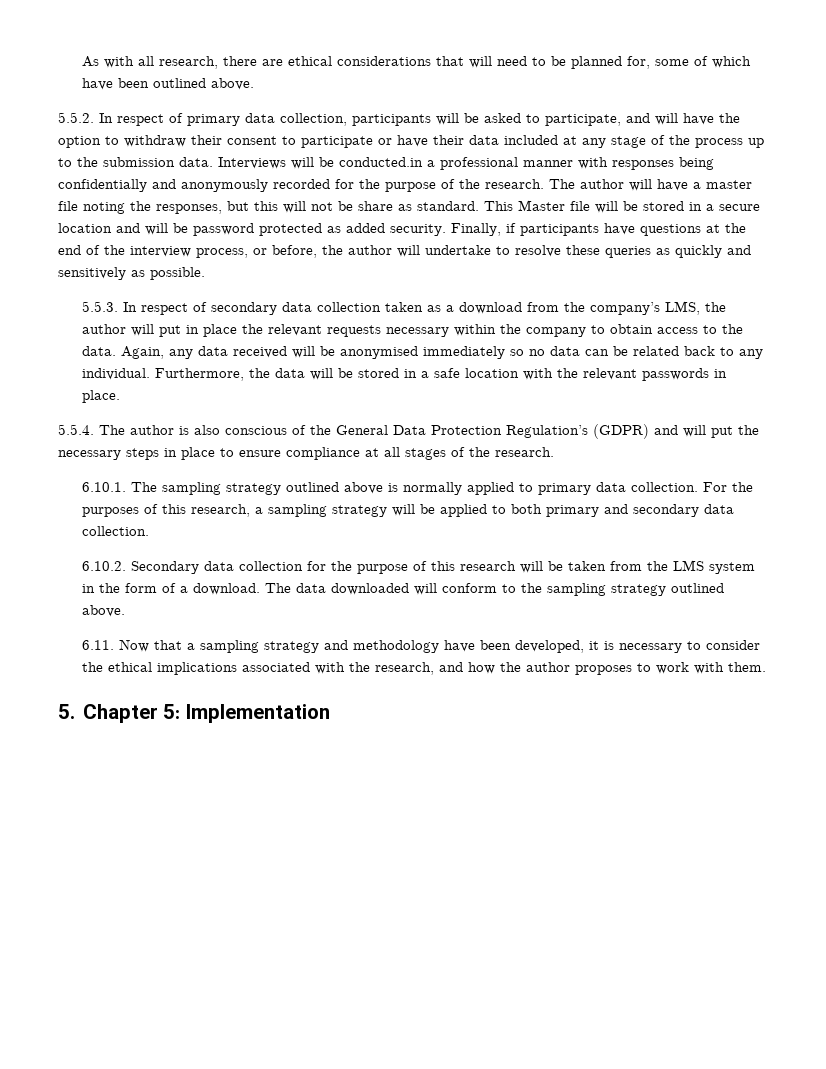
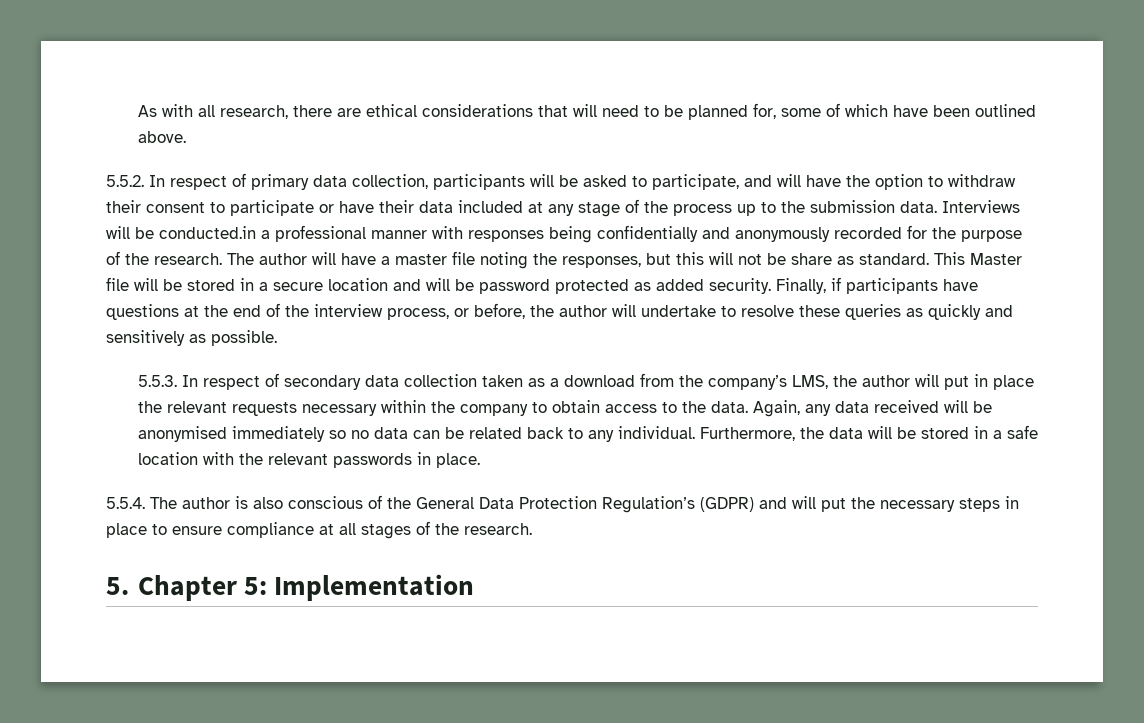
- 6.10.1. The sampling strategy outlined above is normally applied to primary data collection. For the purposes of this research, a sampling strategy will be applied to both primary and secondary data collection.
- 6.10.2. Secondary data collection for the purpose of this research will be taken from the LMS system in the form of a download. The data downloaded will conform to the sampling strategy outlined above.
- 6.11. Now that a sampling strategy and methodology have been developed, it is necessary to consider the ethical implications associated with the research, and how the author proposes to work with them.

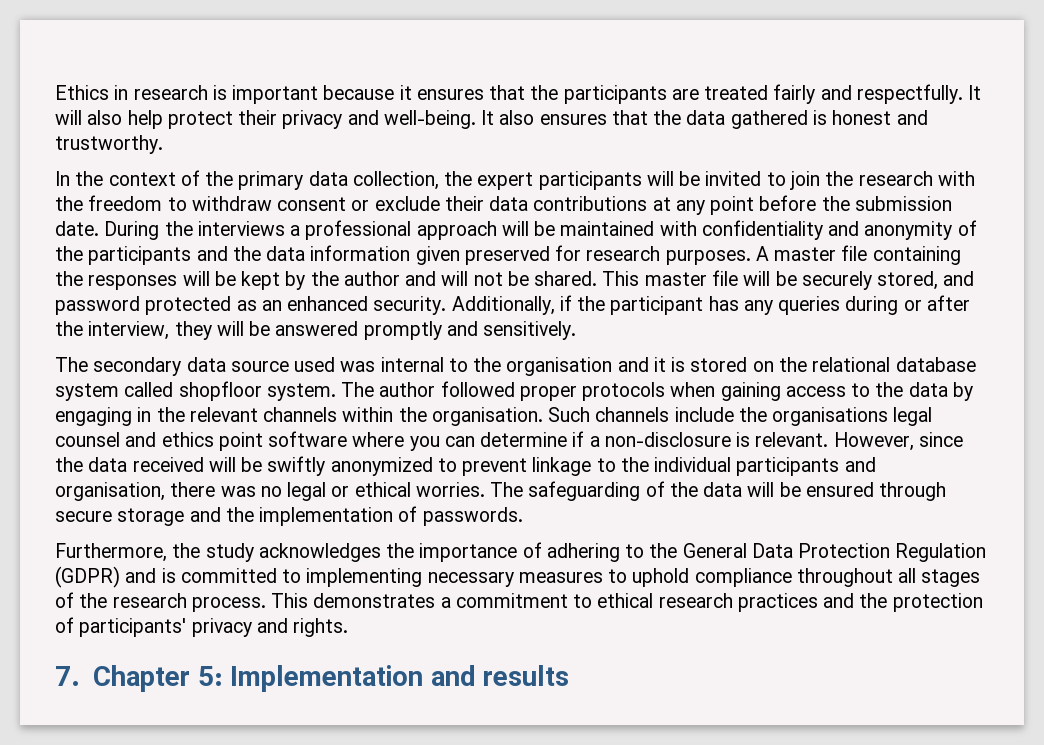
- As with all research, there are ethical considerations that will need to be planned for, some of which have been outlined above.
- 5.5.2. In respect of primary data collection, participants will be asked to participate, and will have the option to withdraw their consent to participate or have their data included at any stage of the process up to the submission data. Interviews will be conducted.in a professional manner with responses being confidentially and anonymously recorded for the purpose of the research. The author will have a master file noting the responses, but this will not be share as standard. This Master file will be stored in a secure location and will be password protected as added security. Finally, if participants have questions at the end of the interview process, or before, the author will undertake to resolve these queries as quickly and sensitively as possible.
- 5.5.3. In respect of secondary data collection taken as a download from the company’s LMS, the author will put in place the relevant requests necessary within the company to obtain access to the data. Again, any data received will be anonymised immediately so no data can be related back to any individual. Furthermore, the data will be stored in a safe location with the relevant passwords in place.
- 5.5.4. The author is also conscious of the General Data Protection Regulation’s (GDPR) and will put the necessary steps in place to ensure compliance at all stages of the research.
- 5. Chapter 5: Implementation
+ Ethics in research is important because it ensures that the participants are treated fairly and respectfully. It will also help protect their privacy and well-being. It also ensures that the data gathered is honest and trustworthy.
+ In the context of the primary data collection, the expert participants will be invited to join the research with the freedom to withdraw consent or exclude their data contributions at any point before the submission date. During the interviews a professional approach will be maintained with confidentiality and anonymity of the participants and the data information given preserved for research purposes. A master file containing the responses will be kept by the author and will not be shared. This master file will be securely stored, and password protected as an enhanced security. Additionally, if the participant has any queries during or after the interview, they will be answered promptly and sensitively.
+ The secondary data source used was internal to the organisation and it is stored on the relational database system called shopfloor system. The author followed proper protocols when gaining access to the data by engaging in the relevant channels within the organisation. Such channels include the organisations legal counsel and ethics point software where you can determine if a non-disclosure is relevant. However, since the data received will be swiftly anonymized to prevent linkage to the individual participants and organisation, there was no legal or ethical worries. The safeguarding of the data will be ensured through secure storage and the implementation of passwords.
+ Furthermore, the study acknowledges the importance of adhering to the General Data Protection Regulation (GDPR) and is committed to implementing necessary measures to uphold compliance throughout all stages of the research process. This demonstrates a commitment to ethical research practices and the protection of participants' privacy and rights.
+ 7. Chapter 5: Implementation and results

